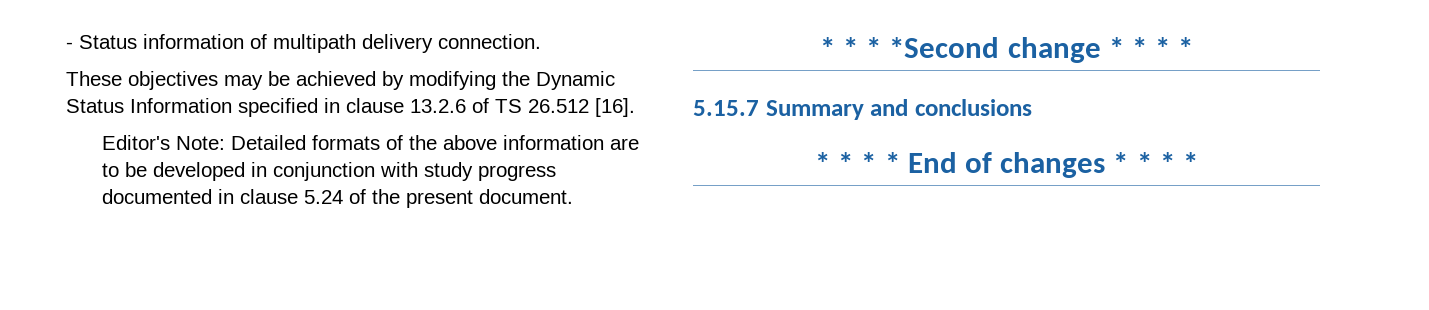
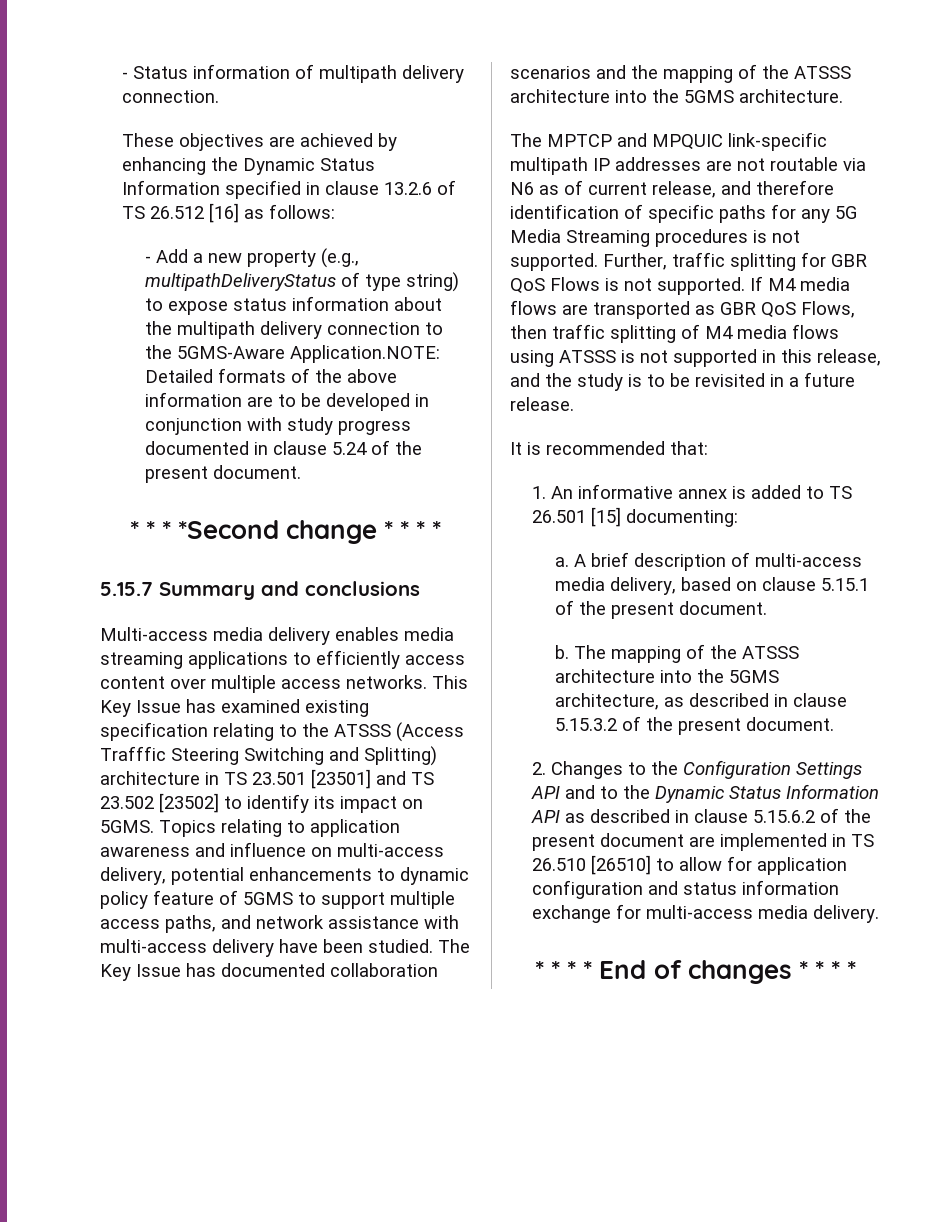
- These objectives may be achieved by modifying the Dynamic Status Information specified in clause 13.2.6 of TS 26.512 [16].
- Editor's Note: Detailed formats of the above information are to be developed in conjunction with study progress documented in clause 5.24 of the present document.
+ These objectives are achieved by enhancing the Dynamic Status Information specified in clause 13.2.6 of TS 26.512 [16] as follows:
+ - Add a new property (e.g., multipathDeliveryStatus of type string) to expose status information about the multipath delivery connection to the 5GMS-Aware Application.NOTE: Detailed formats of the above information are to be developed in conjunction with study progress documented in clause 5.24 of the present document.
+ Multi-access media delivery enables media streaming applications to efficiently access content over multiple access networks. This Key Issue has examined existing specification relating to the ATSSS (Access Trafffic Steering Switching and Splitting) architecture in TS 23.501 [23501] and TS 23.502 [23502] to identify its impact on 5GMS. Topics relating to application awareness and influence on multi-access delivery, potential enhancements to dynamic policy feature of 5GMS to support multiple access paths, and network assistance with multi-access delivery have been studied. The Key Issue has documented collaboration scenarios and the mapping of the ATSSS architecture into the 5GMS architecture.
+ The MPTCP and MPQUIC link-specific multipath IP addresses are not routable via N6 as of current release, and therefore identification of specific paths for any 5G Media Streaming procedures is not supported. Further, traffic splitting for GBR QoS Flows is not supported. If M4 media flows are transported as GBR QoS Flows, then traffic splitting of M4 media flows using ATSSS is not supported in this release, and the study is to be revisited in a future release.
+ It is recommended that:
+ 1. An informative annex is added to TS 26.501 [15] documenting:
+ a. A brief description of multi-access media delivery, based on clause 5.15.1 of the present document.
+ b. The mapping of the ATSSS architecture into the 5GMS architecture, as described in clause 5.15.3.2 of the present document.
+ 2. Changes to the Configuration Settings API and to the Dynamic Status Information API as described in clause 5.15.6.2 of the present document are implemented in TS 26.510 [26510] to allow for application configuration and status information exchange for multi-access media delivery.

